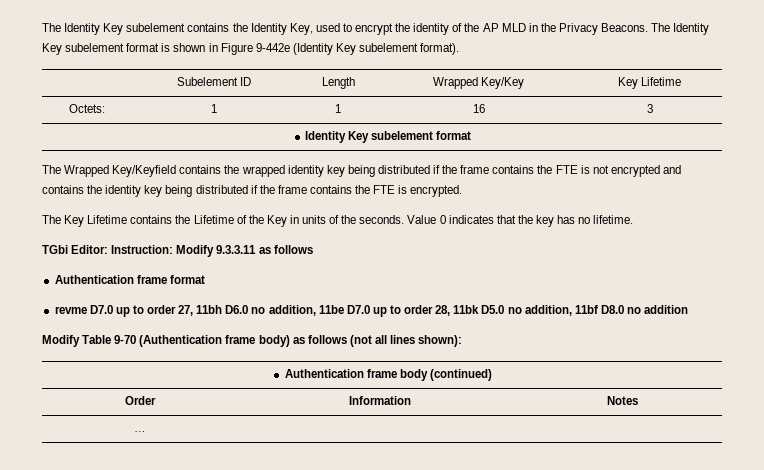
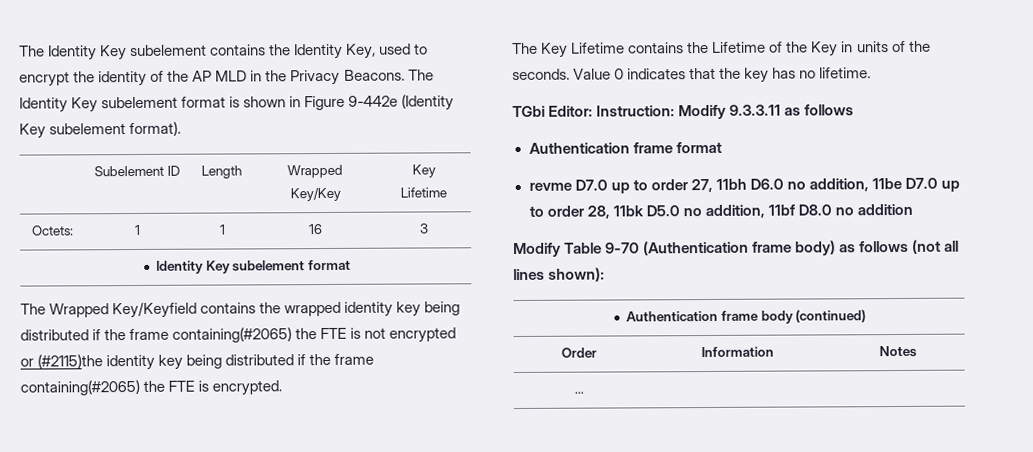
- The Wrapped Key/Keyfield contains the wrapped identity key being distributed if the frame contains the FTE is not encrypted and contains the identity key being distributed if the frame contains the FTE is encrypted.
+ The Wrapped Key/Keyfield contains the wrapped identity key being distributed if the frame containing(#2065) the FTE is not encrypted or (#2115)the identity key being distributed if the frame containing(#2065) the FTE is encrypted.

